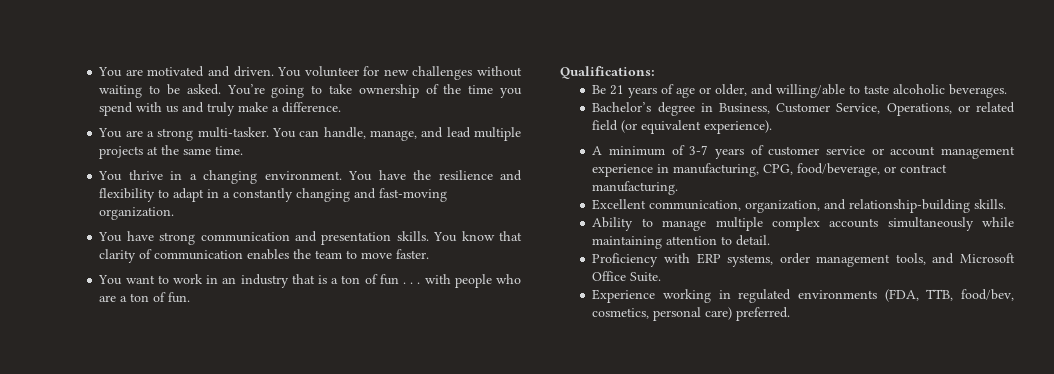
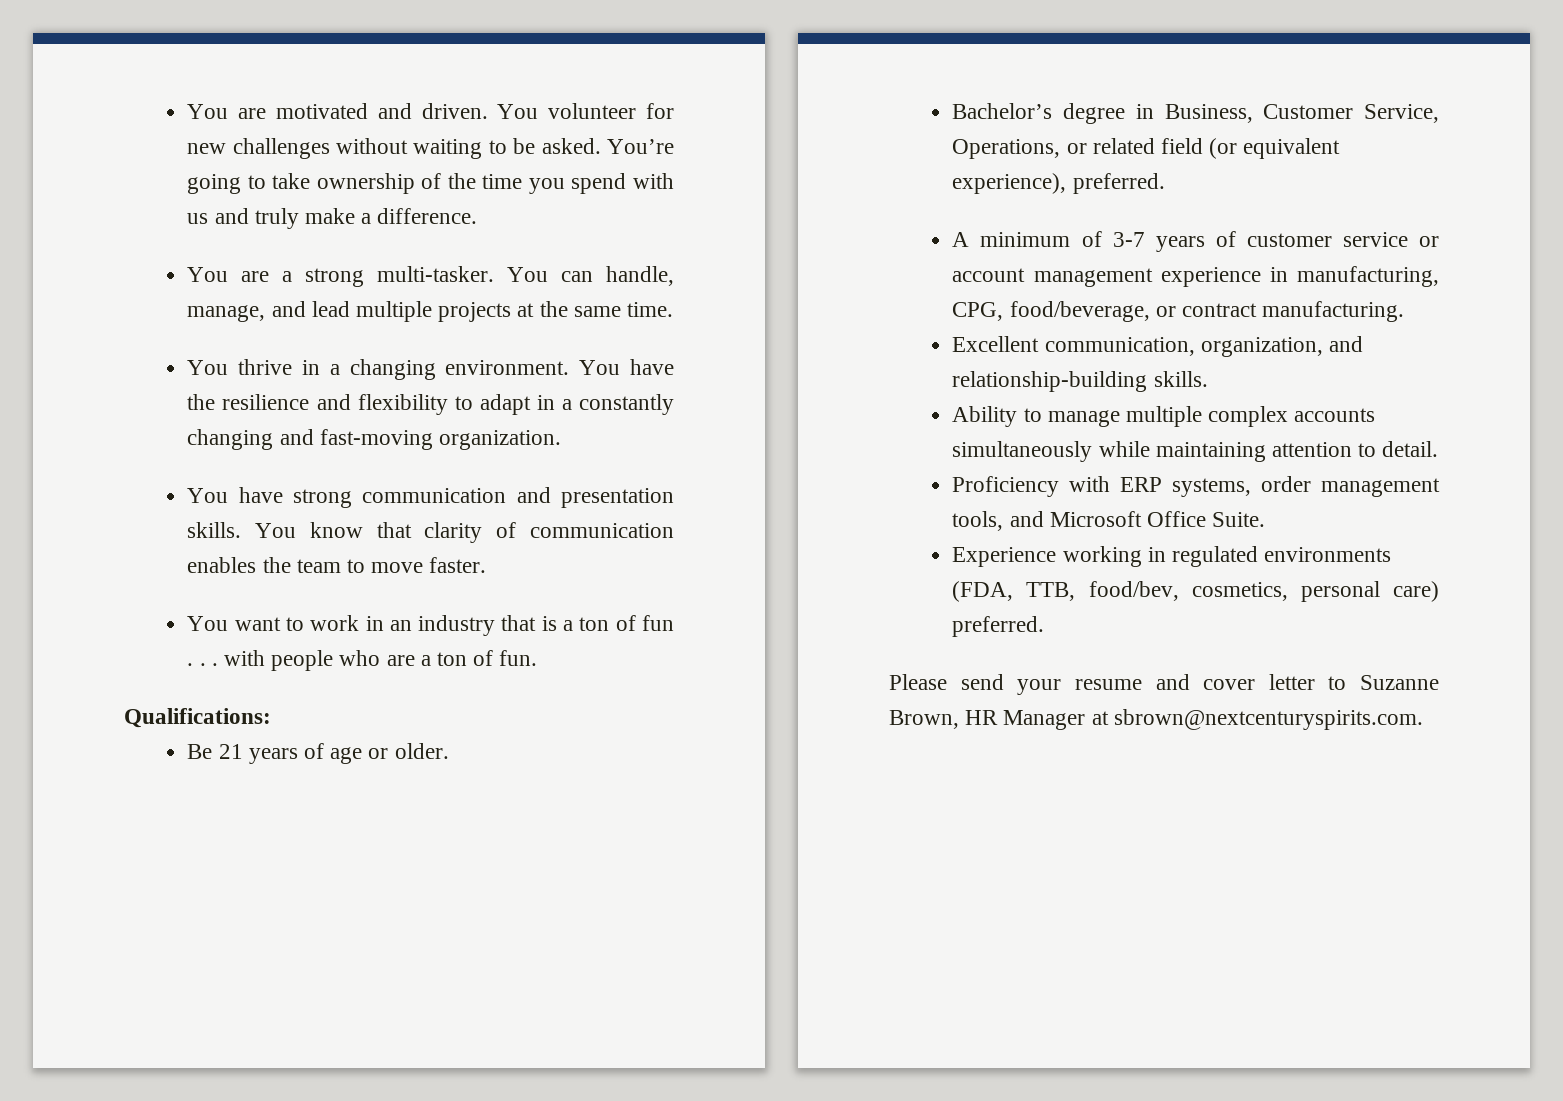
- Be 21 years of age or older, and willing/able to taste alcoholic beverages.
+ Be 21 years of age or older.
- Bachelor’s degree in Business, Customer Service, Operations, or related field (or equivalent experience).
+ Bachelor’s degree in Business, Customer Service, Operations, or related field (or equivalent experience), preferred.
+ Please send your resume and cover letter to Suzanne Brown, HR Manager at sbrown@nextcenturyspirits.com.

